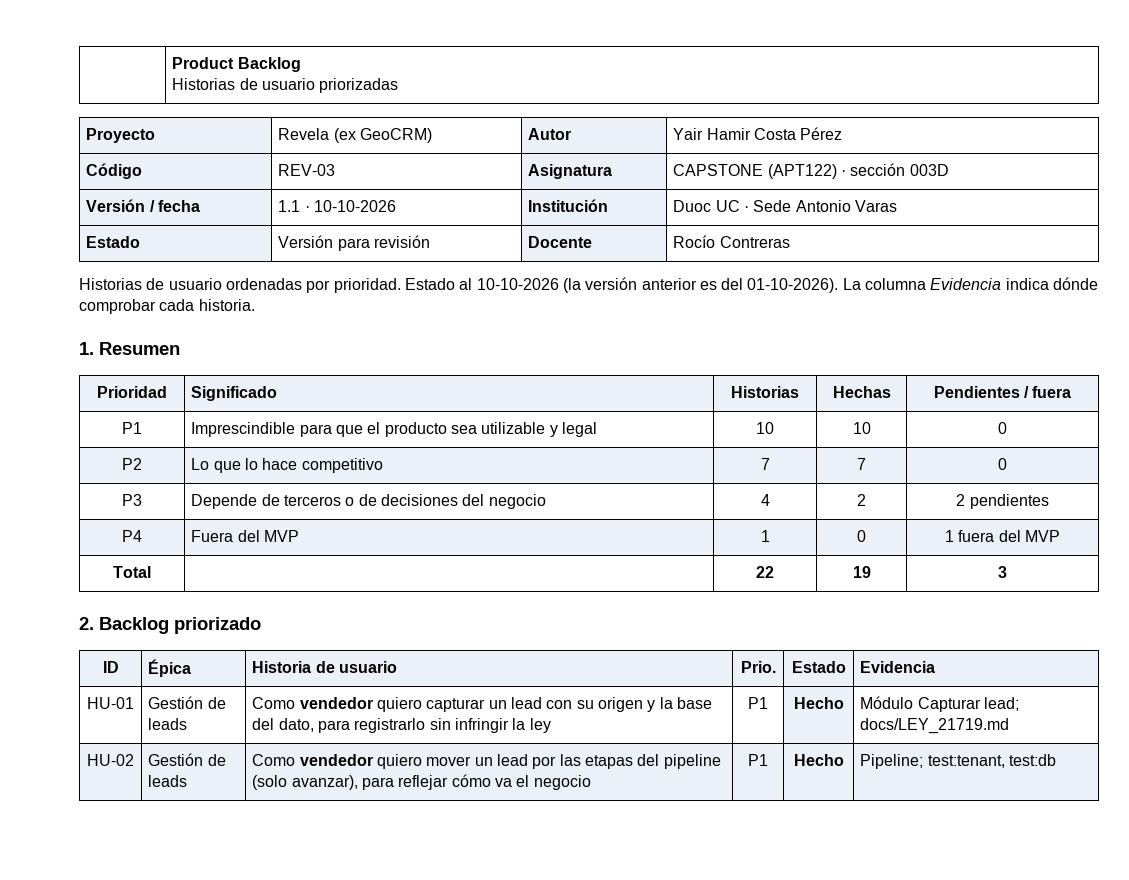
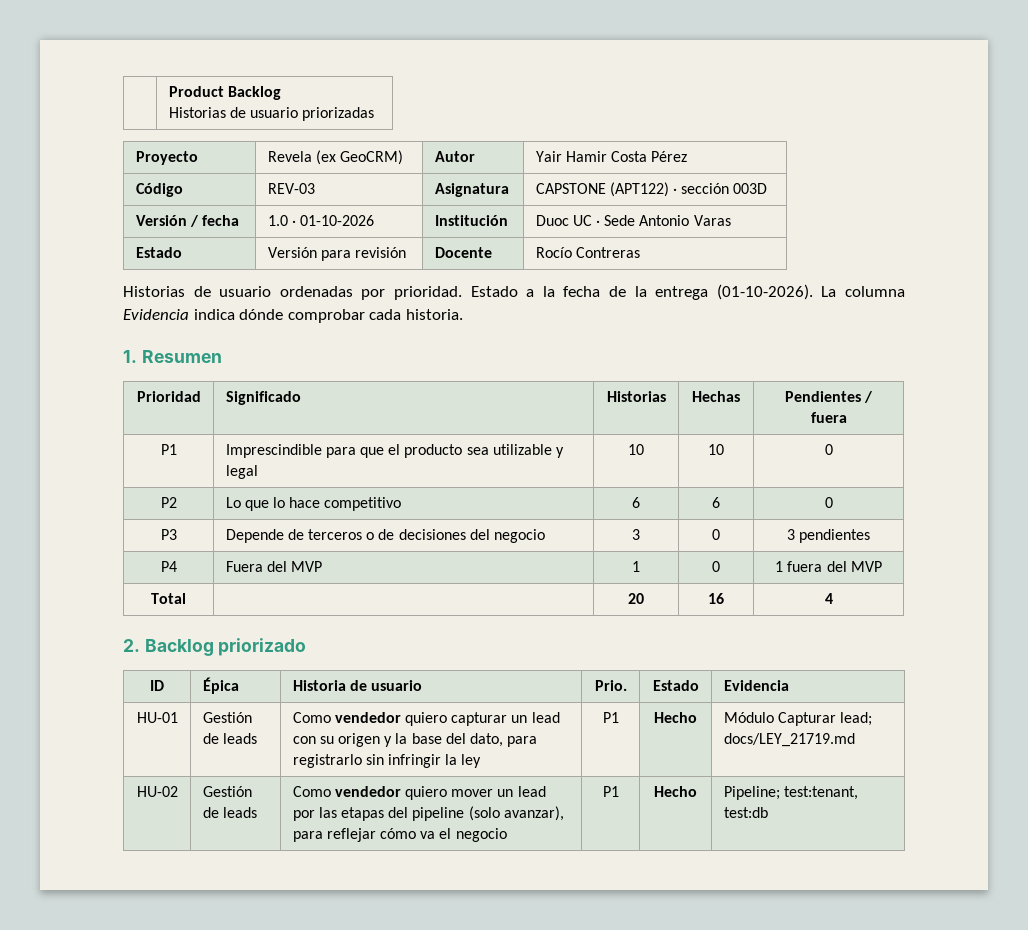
- Versión / fecha | 1.1 · 10-10-2026 | Institución | Duoc UC · Sede Antonio Varas
+ Versión / fecha | 1.0 · 01-10-2026 | Institución | Duoc UC · Sede Antonio Varas
- Estado al 10-10-2026 (la versión anterior es del 01-10-2026).
+ Estado a la fecha de la entrega (01-10-2026).
- P2 | Lo que lo hace competitivo | 7 | 7 | 0
+ P2 | Lo que lo hace competitivo | 6 | 6 | 0
- P3 | Depende de terceros o de decisiones del negocio | 4 | 2 | 2 pendientes
+ P3 | Depende de terceros o de decisiones del negocio | 3 | 0 | 3 pendientes
- Total | | 22 | 19 | 3
+ Total | | 20 | 16 | 4

